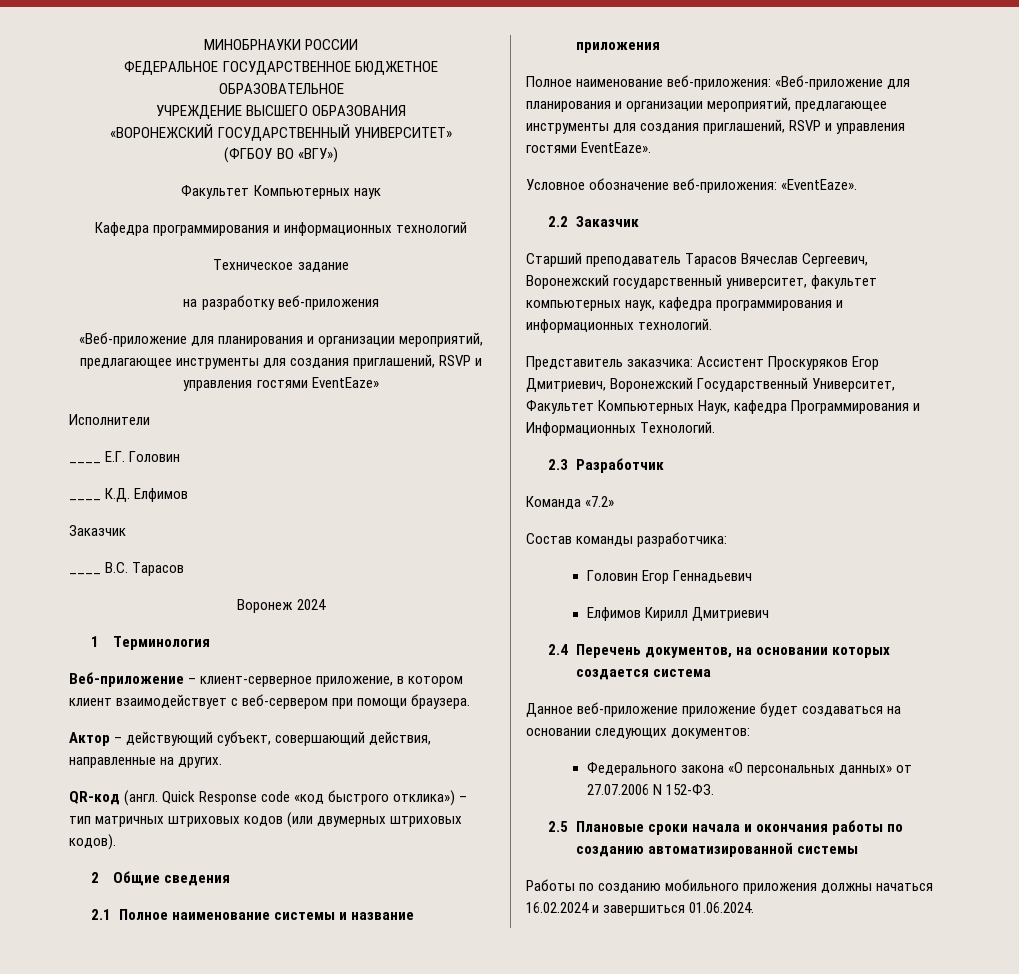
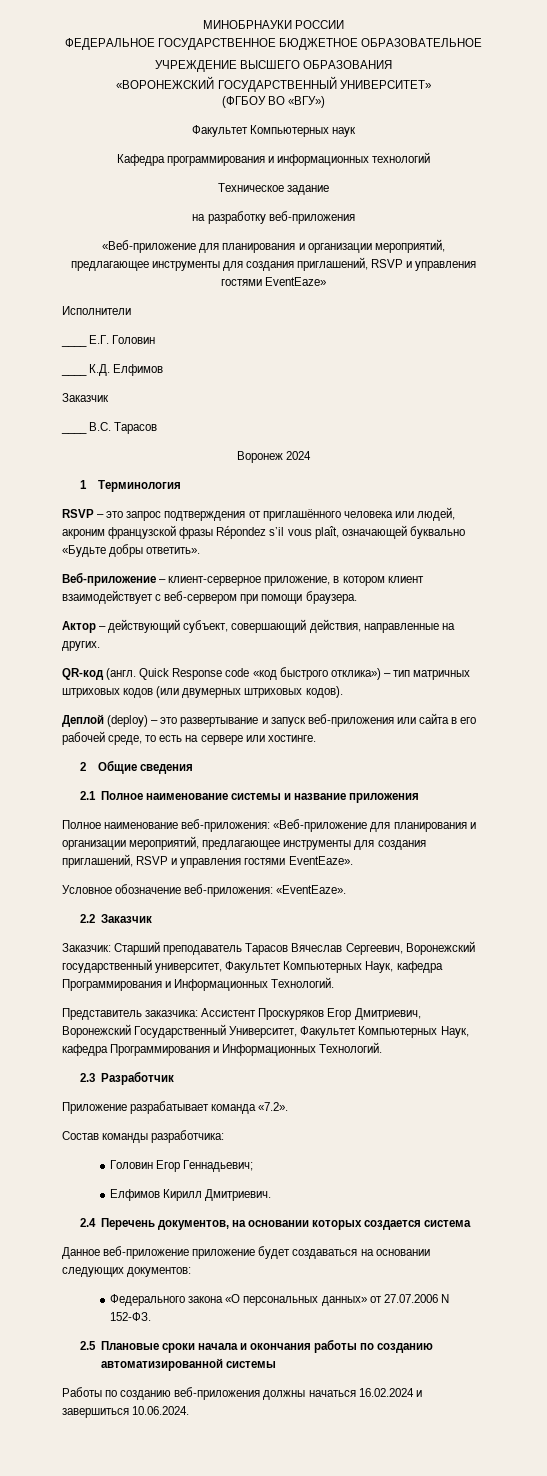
+ RSVP – это запрос подтверждения от приглашённого человека или людей, акроним французской фразы Répondez s’il vous plaît, означающей буквально «Будьте добры ответить».
+ Деплой (deploy) – это развертывание и запуск веб-приложения или сайта в его рабочей среде, то есть на сервере или хостинге.
- Старший преподаватель Тарасов Вячеслав Сергеевич, Воронежский государственный университет, факультет компьютерных наук, кафедра программирования и информационных технологий.
+ Заказчик: Старший преподаватель Тарасов Вячеслав Сергеевич, Воронежский государственный университет, Факультет Компьютерных Наук, кафедра Программирования и Информационных Технологий.
- Команда «7.2»
+ Приложение разрабатывает команда «7.2».
- Головин Егор Геннадьевич
+ Головин Егор Геннадьевич;
- Елфимов Кирилл Дмитриевич
+ Елфимов Кирилл Дмитриевич.
- Работы по созданию мобильного приложения должны начаться 16.02.2024 и завершиться 01.06.2024.
+ Работы по созданию веб-приложения должны начаться 16.02.2024 и завершиться 10.06.2024.

